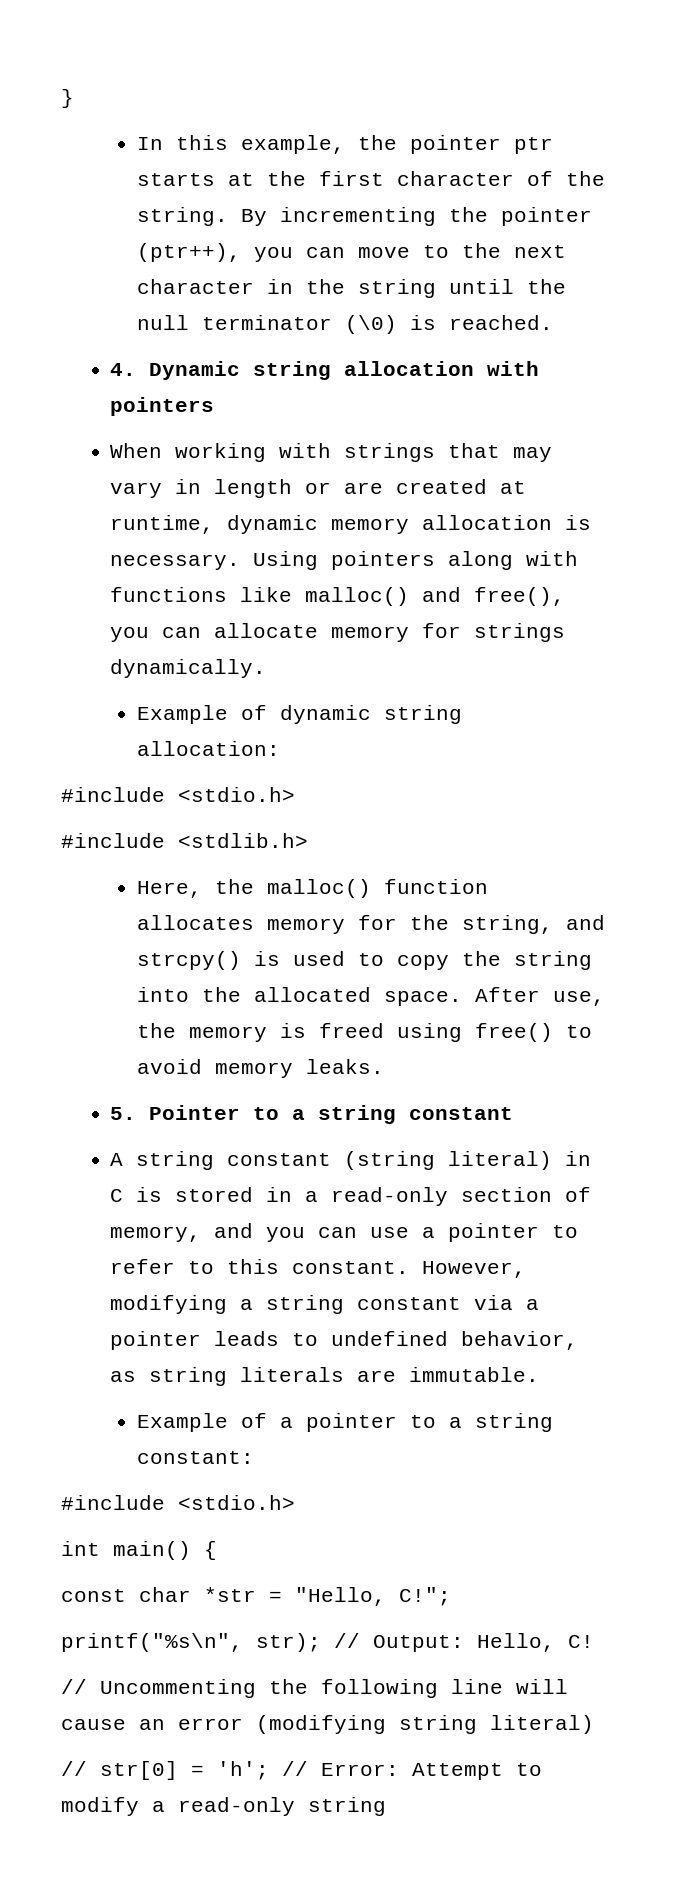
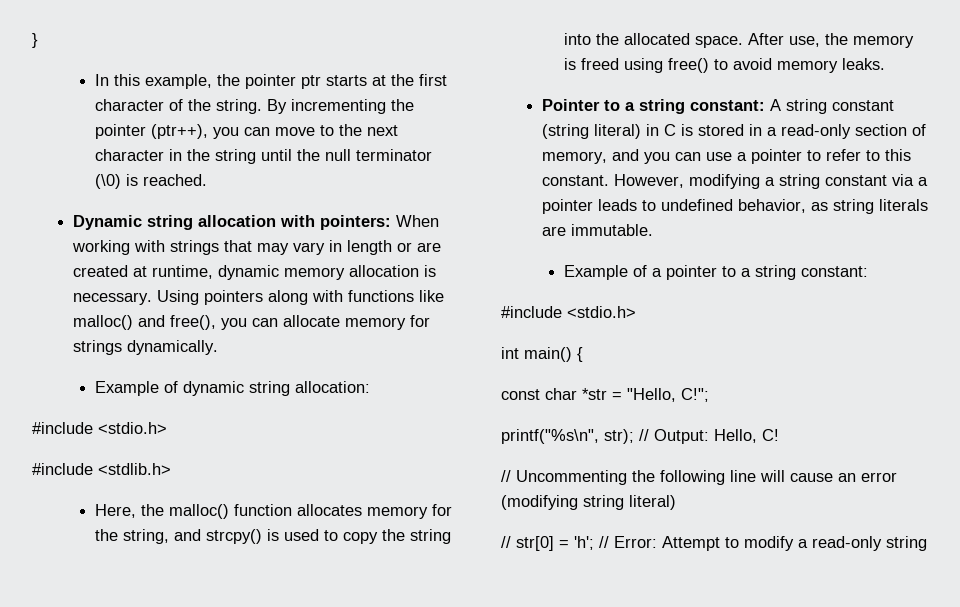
- 4. Dynamic string allocation with pointers
- When working with strings that may vary in length or are created at runtime, dynamic memory allocation is necessary.
+ Dynamic string allocation with pointers: When working with strings that may vary in length or are created at runtime, dynamic memory allocation is necessary.
- 5. Pointer to a string constant
- A string constant (string literal) in C is stored in a read-only section of memory, and you can use a pointer to refer to this constant.
+ Pointer to a string constant: A string constant (string literal) in C is stored in a read-only section of memory, and you can use a pointer to refer to this constant.

